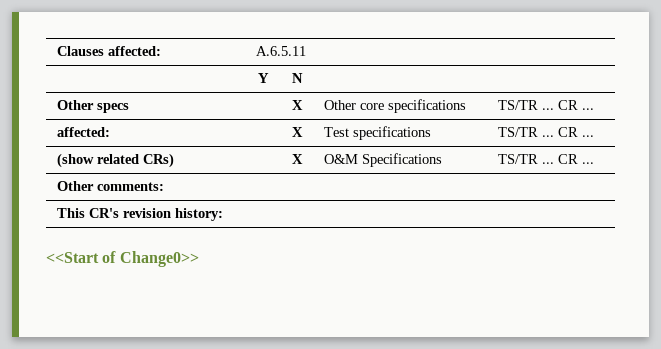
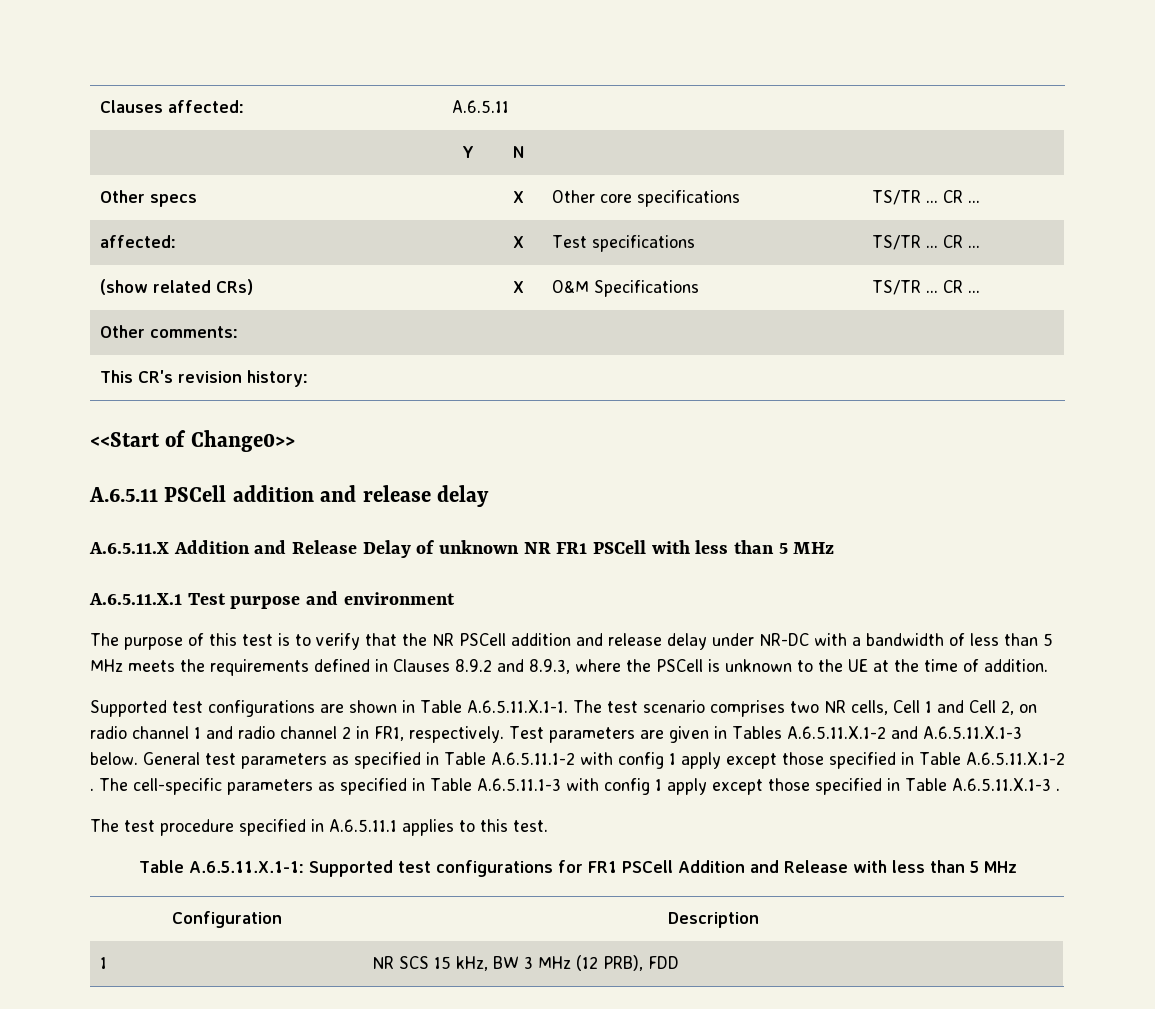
+ A.6.5.11 PSCell addition and release delay
+ A.6.5.11.X Addition and Release Delay of unknown NR FR1 PSCell with less than 5 MHz
+ A.6.5.11.X.1 Test purpose and environment
+ The purpose of this test is to verify that the NR PSCell addition and release delay under NR-DC with a bandwidth of less than 5 MHz meets the requirements defined in Clauses 8.9.2 and 8.9.3, where the PSCell is unknown to the UE at the time of addition.
+ Supported test configurations are shown in Table A.6.5.11.X.1-1. The test scenario comprises two NR cells, Cell 1 and Cell 2, on radio channel 1 and radio channel 2 in FR1, respectively. Test parameters are given in Tables A.6.5.11.X.1-2 and A.6.5.11.X.1-3 below. General test parameters as specified in Table A.6.5.11.1-2 with config 1 apply except those specified in Table A.6.5.11.X.1-2 . The cell-specific parameters as specified in Table A.6.5.11.1-3 with config 1 apply except those specified in Table A.6.5.11.X.1-3 .
+ The test procedure specified in A.6.5.11.1 applies to this test.
+ Table A.6.5.11.X.1-1: Supported test configurations for FR1 PSCell Addition and Release with less than 5 MHz
+ Configuration | Description
+ 1 | NR SCS 15 kHz, BW 3 MHz (12 PRB), FDD

